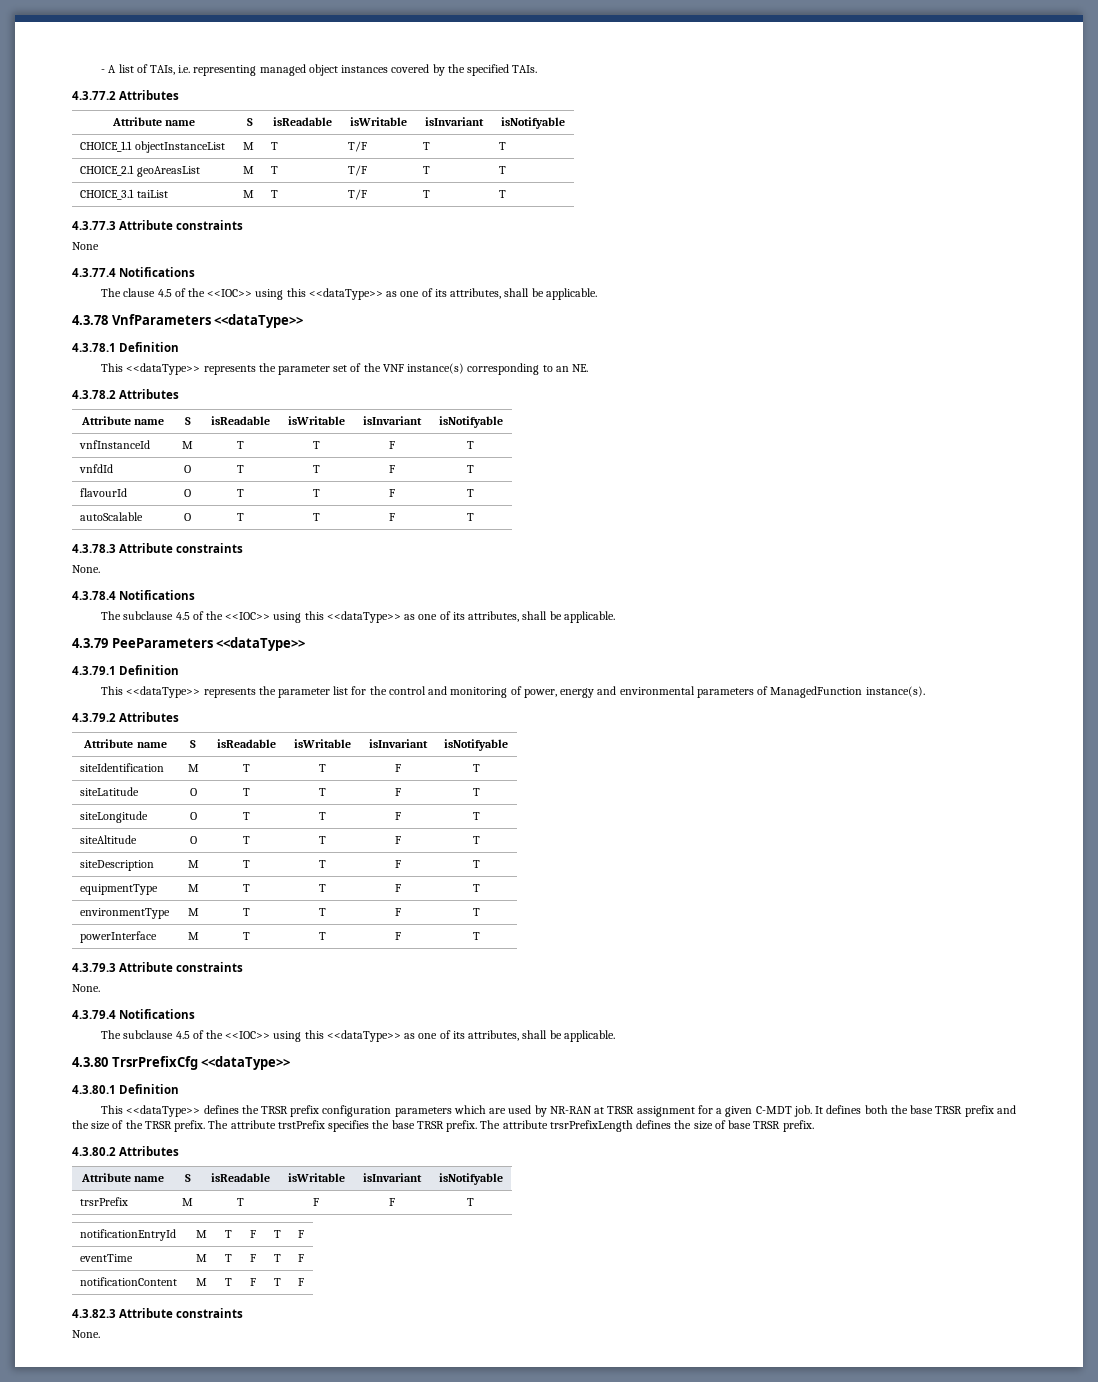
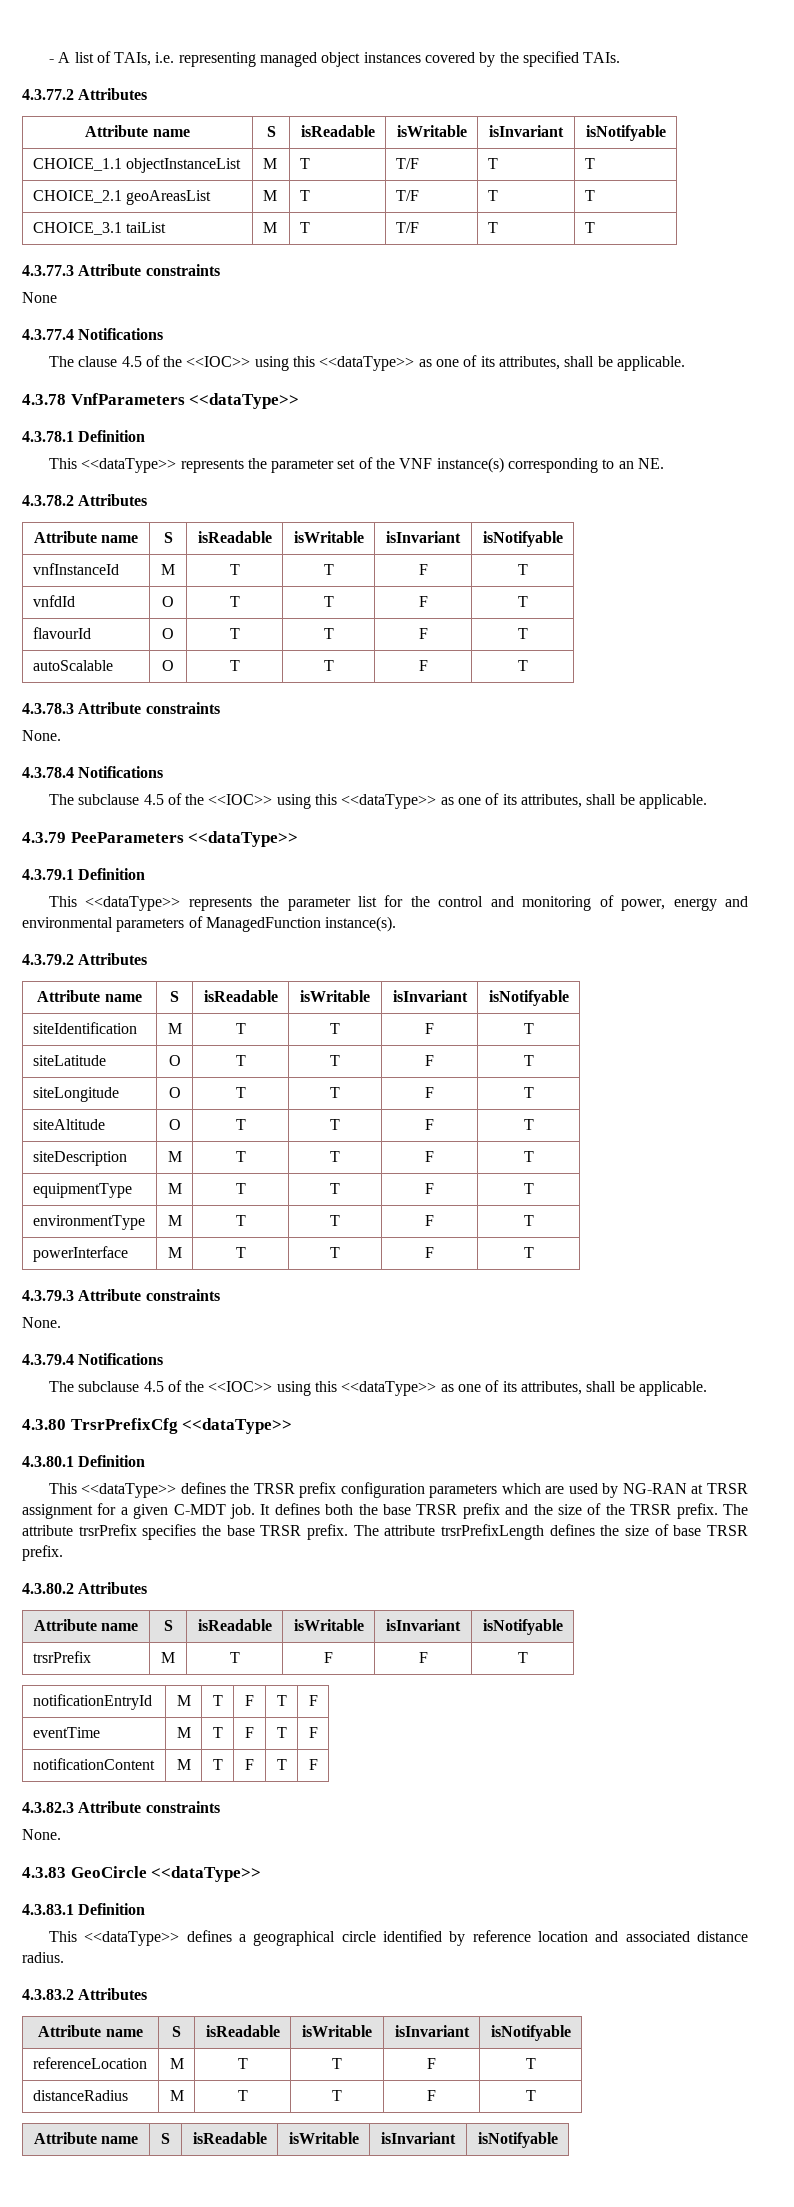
- This <<dataType>> defines the TRSR prefix configuration parameters which are used by NR-RAN at TRSR assignment for a given C-MDT job.
+ This <<dataType>> defines the TRSR prefix configuration parameters which are used by NG-RAN at TRSR assignment for a given C-MDT job.
- The attribute trstPrefix specifies the base TRSR prefix.
+ The attribute trsrPrefix specifies the base TRSR prefix.
+ 4.3.83 GeoCircle <<dataType>>
+ 4.3.83.1 Definition
+ This <<dataType>> defines a geographical circle identified by reference location and associated distance radius.
+ 4.3.83.2 Attributes
+ Attribute name | S | isReadable | isWritable | isInvariant | isNotifyable
+ referenceLocation | M | T | T | F | T
+ distanceRadius | M | T | T | F | T
+ Attribute name | S | isReadable | isWritable | isInvariant | isNotifyable

